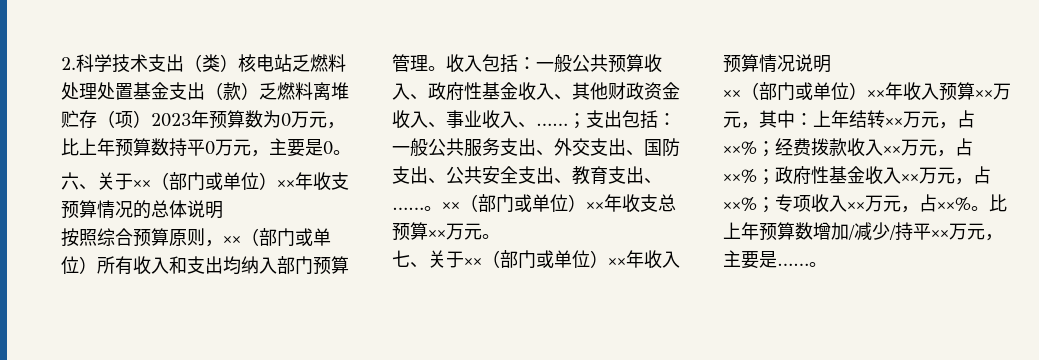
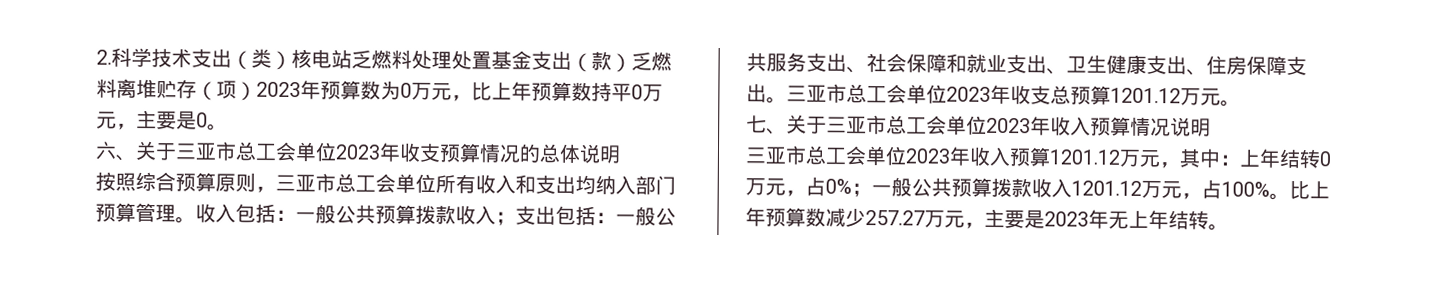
- 六、关于××（部门或单位）××年收支预算情况的总体说明
+ 六、关于三亚市总工会单位2023年收支预算情况的总体说明
- 按照综合预算原则，××（部门或单位）所有收入和支出均纳入部门预算管理。
+ 按照综合预算原则，三亚市总工会单位所有收入和支出均纳入部门预算管理。
- 收入包括：一般公共预算收入、政府性基金收入、其他财政资金收入、事业收入、……；支出包括：一般公共服务支出、外交支出、国防支出、公共安全支出、教育支出、……。××（部门或单位）××年收支总预算××万元。
+ 收入包括：一般公共预算拨款收入；支出包括：一般公共服务支出、社会保障和就业支出、卫生健康支出、住房保障支出。三亚市总工会单位2023年收支总预算1201.12万元。
- 七、关于××（部门或单位）××年收入预算情况说明
+ 七、关于三亚市总工会单位2023年收入预算情况说明
- ××（部门或单位）××年收入预算××万元，其中：上年结转××万元，占××%；经费拨款收入××万元，占××%；政府性基金收入××万元，占××%；专项收入××万元，占××%。比上年预算数增加/减少/持平××万元，主要是……。
+ 三亚市总工会单位2023年收入预算1201.12万元，其中：上年结转0万元，占0%；一般公共预算拨款收入1201.12万元，占100%。比上年预算数减少257.27万元，主要是2023年无上年结转。

